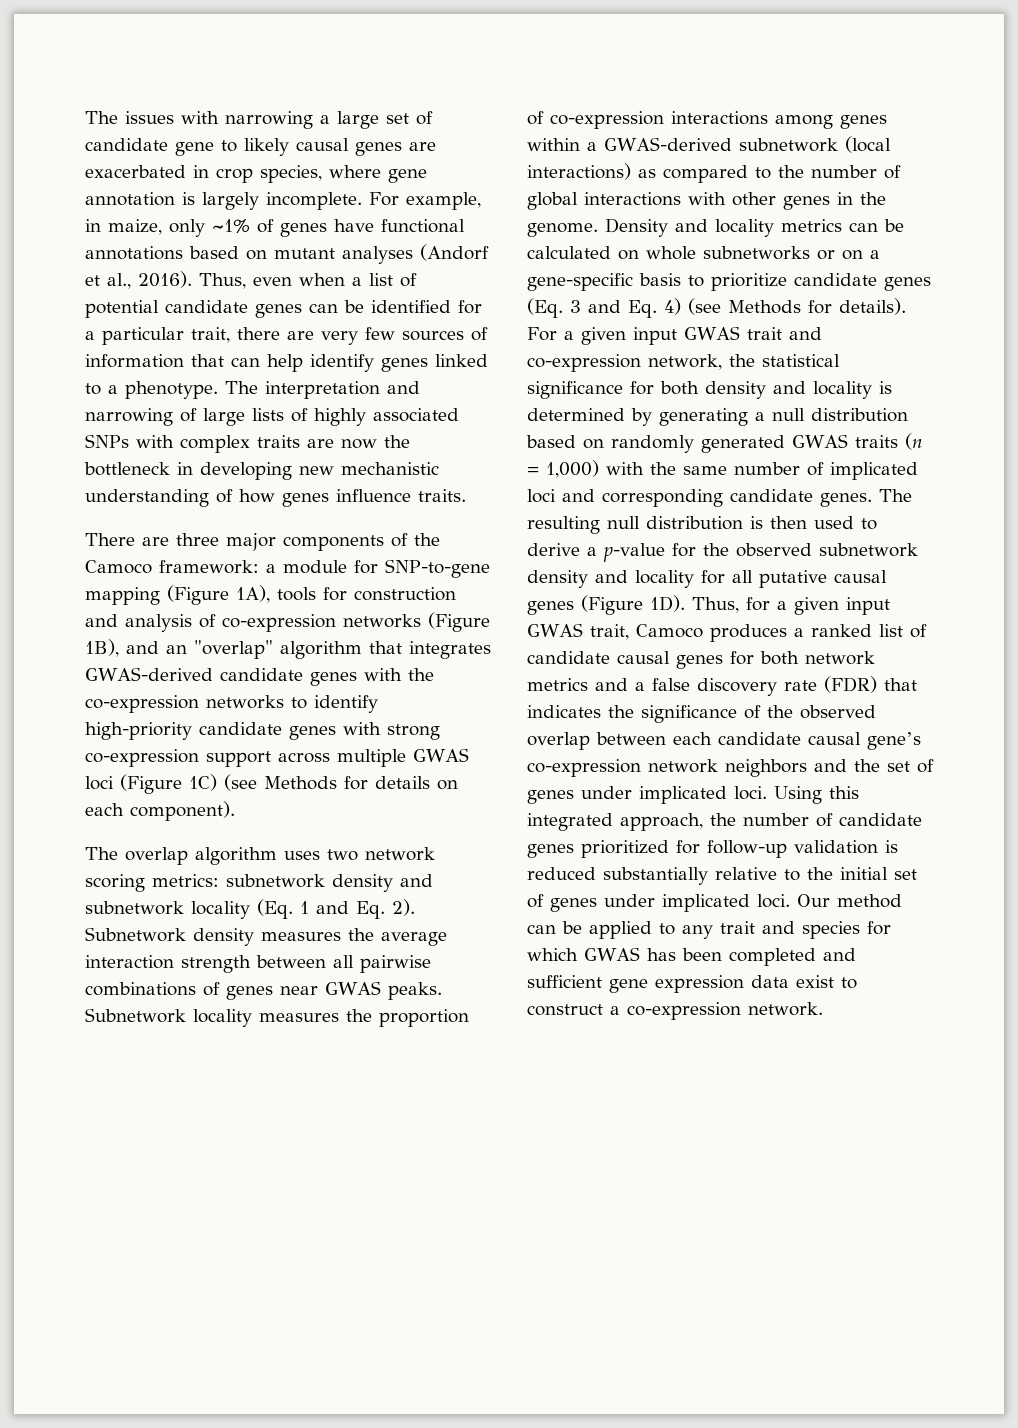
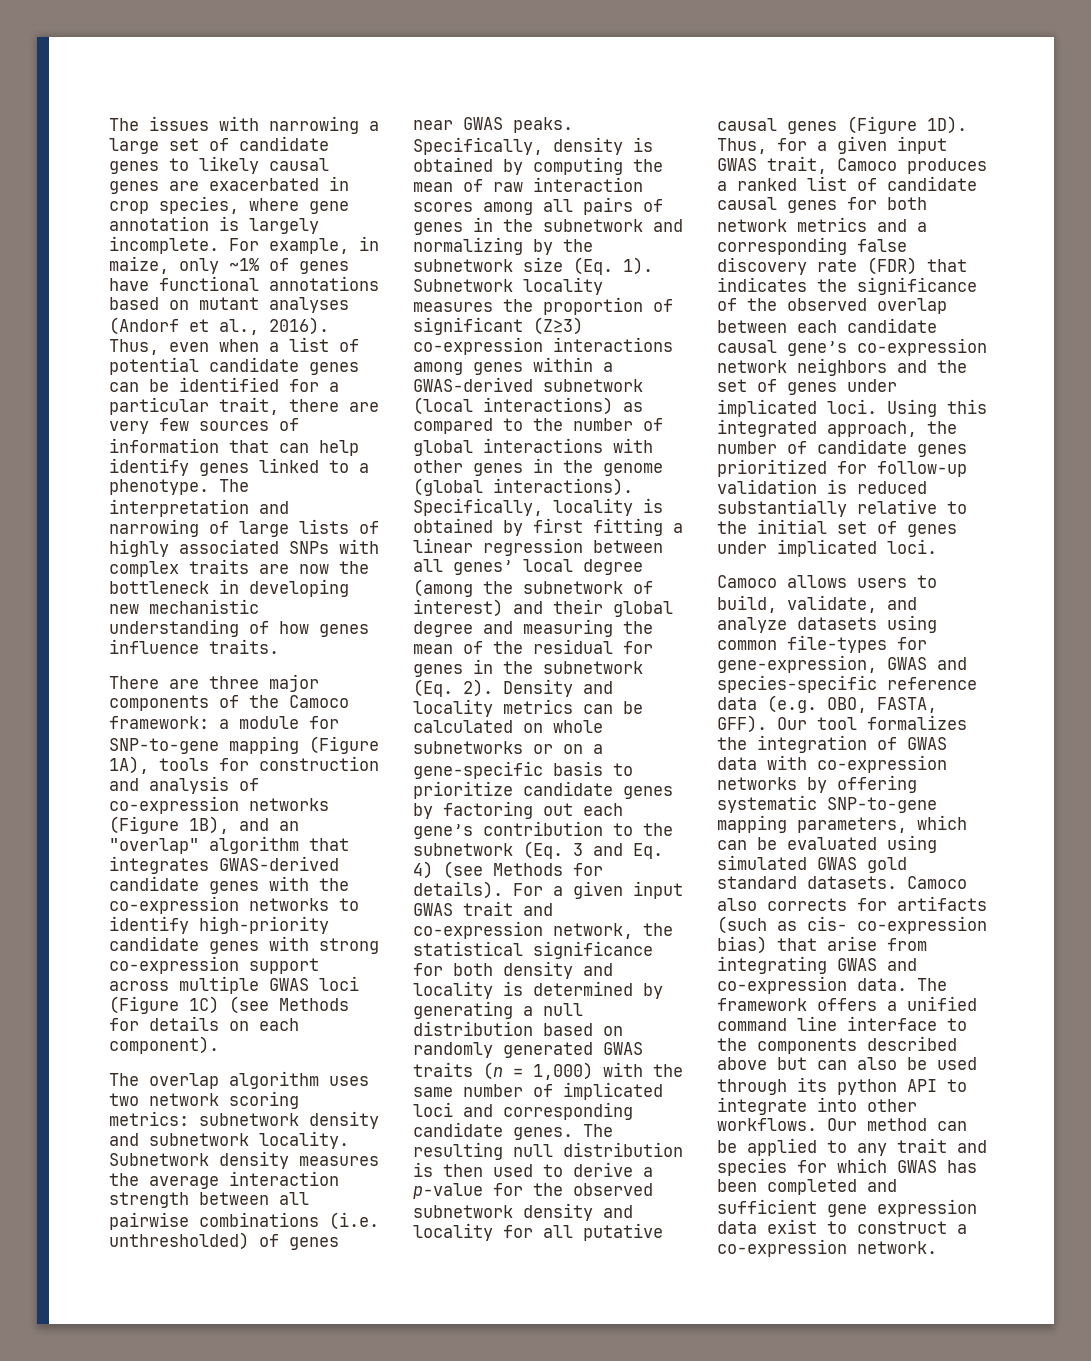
- The issues with narrowing a large set of candidate gene to likely causal genes are exacerbated in crop species, where gene annotation is largely incomplete.
+ The issues with narrowing a large set of candidate genes to likely causal genes are exacerbated in crop species, where gene annotation is largely incomplete.
- The overlap algorithm uses two network scoring metrics: subnetwork density and subnetwork locality (Eq. 1 and Eq. 2).
+ The overlap algorithm uses two network scoring metrics: subnetwork density and subnetwork locality.
- Subnetwork density measures the average interaction strength between all pairwise combinations of genes near GWAS peaks.
+ Subnetwork density measures the average interaction strength between all pairwise combinations (i.e. unthresholded) of genes near GWAS peaks.
+ Specifically, density is obtained by computing the mean of raw interaction scores among all pairs of genes in the subnetwork and normalizing by the subnetwork size (Eq. 1).
- Subnetwork locality measures the proportion of co-expression interactions among genes within a GWAS-derived subnetwork (local interactions) as compared to the number of global interactions with other genes in the genome.
+ Subnetwork locality measures the proportion of significant (Z≥3) co-expression interactions among genes within a GWAS-derived subnetwork (local interactions) as compared to the number of global interactions with other genes in the genome (global interactions). Specifically, locality is obtained by first fitting a linear regression between all genes’ local degree (among the subnetwork of interest) and their global degree and measuring the mean of the residual for genes in the subnetwork (Eq. 2).
- Density and locality metrics can be calculated on whole subnetworks or on a gene-specific basis to prioritize candidate genes (Eq. 3 and Eq. 4) (see Methods for details).
+ Density and locality metrics can be calculated on whole subnetworks or on a gene-specific basis to prioritize candidate genes by factoring out each gene’s contribution to the subnetwork (Eq. 3 and Eq. 4) (see Methods for details).
- Thus, for a given input GWAS trait, Camoco produces a ranked list of candidate causal genes for both network metrics and a false discovery rate (FDR) that indicates the significance of the observed overlap between each candidate causal gene’s co-expression network neighbors and the set of genes under implicated loci.
+ Thus, for a given input GWAS trait, Camoco produces a ranked list of candidate causal genes for both network metrics and a corresponding false discovery rate (FDR) that indicates the significance of the observed overlap between each candidate causal gene’s co-expression network neighbors and the set of genes under implicated loci.
- Using this integrated approach, the number of candidate genes prioritized for follow-up validation is reduced substantially relative to the initial set of genes under implicated loci. Our method can be applied to any trait and species for which GWAS has been completed and sufficient gene expression data exist to construct a co-expression network.
+ Using this integrated approach, the number of candidate genes prioritized for follow-up validation is reduced substantially relative to the initial set of genes under implicated loci.
+ Camoco allows users to build, validate, and analyze datasets using common file-types for gene-expression, GWAS and species-specific reference data (e.g. OBO, FASTA, GFF). Our tool formalizes the integration of GWAS data with co-expression networks by offering systematic SNP-to-gene mapping parameters, which can be evaluated using simulated GWAS gold standard datasets. Camoco also corrects for artifacts (such as cis- co-expression bias) that arise from integrating GWAS and co-expression data. The framework offers a unified command line interface to the components described above but can also be used through its python API to integrate into other workflows. Our method can be applied to any trait and species for which GWAS has been completed and sufficient gene expression data exist to construct a co-expression network.

